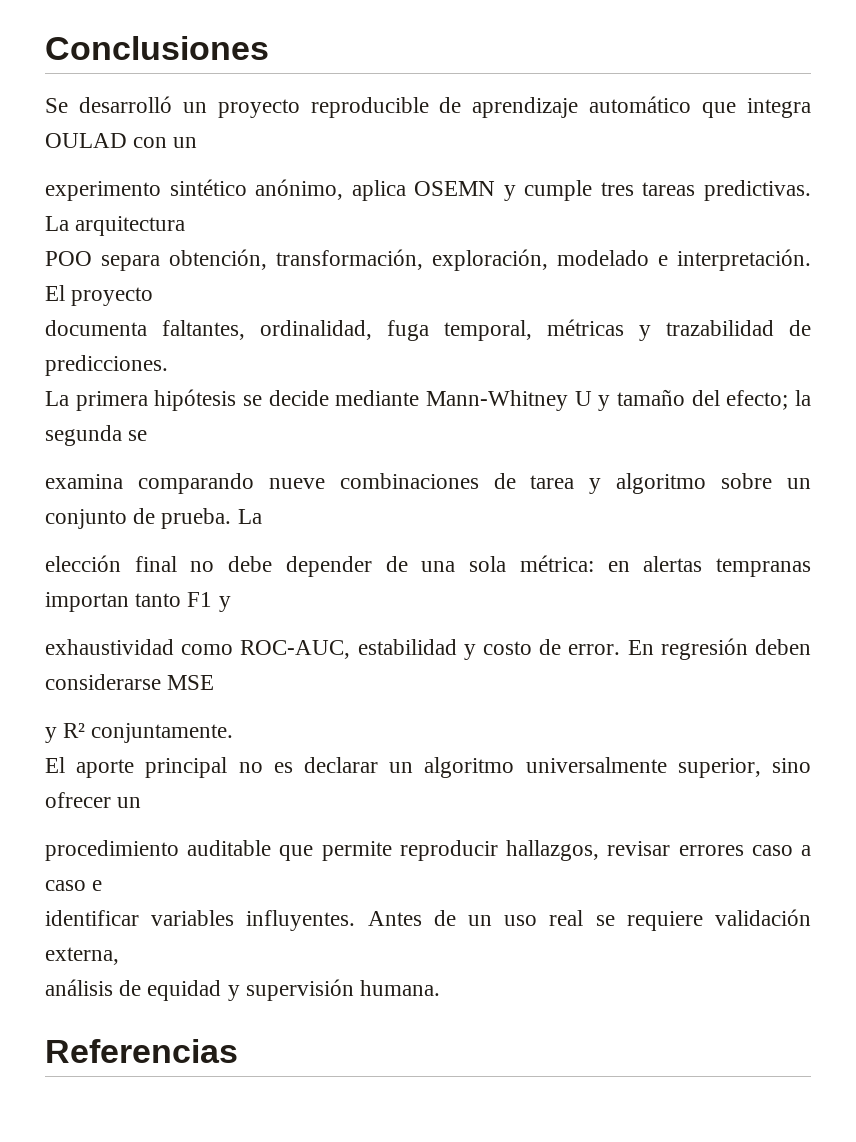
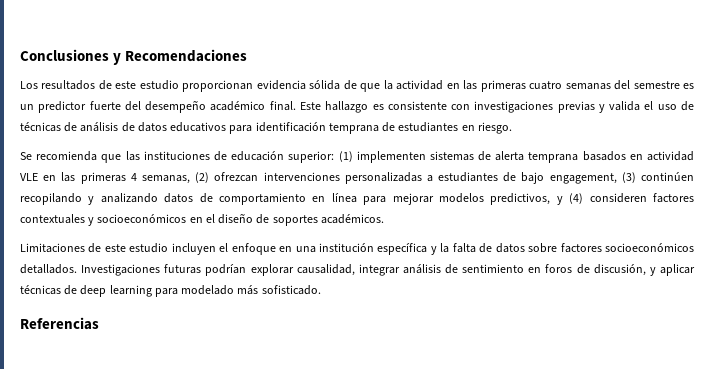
- Conclusiones
- Se desarrolló un proyecto reproducible de aprendizaje automático que integra OULAD con un
- experimento sintético anónimo, aplica OSEMN y cumple tres tareas predictivas. La arquitectura
- POO separa obtención, transformación, exploración, modelado e interpretación. El proyecto
- documenta faltantes, ordinalidad, fuga temporal, métricas y trazabilidad de predicciones.
- La primera hipótesis se decide mediante Mann-Whitney U y tamaño del efecto; la segunda se
- examina comparando nueve combinaciones de tarea y algoritmo sobre un conjunto de prueba. La
- elección final no debe depender de una sola métrica: en alertas tempranas importan tanto F1 y
- exhaustividad como ROC-AUC, estabilidad y costo de error. En regresión deben considerarse MSE
- y R² conjuntamente.
- El aporte principal no es declarar un algoritmo universalmente superior, sino ofrecer un
- procedimiento auditable que permite reproducir hallazgos, revisar errores caso a caso e
- identificar variables influyentes. Antes de un uso real se requiere validación externa,
- análisis de equidad y supervisión humana.
+ Conclusiones y Recomendaciones
+ Los resultados de este estudio proporcionan evidencia sólida de que la actividad en las primeras cuatro semanas del semestre es un predictor fuerte del desempeño académico final. Este hallazgo es consistente con investigaciones previas y valida el uso de técnicas de análisis de datos educativos para identificación temprana de estudiantes en riesgo.
+ Se recomienda que las instituciones de educación superior: (1) implementen sistemas de alerta temprana basados en actividad VLE en las primeras 4 semanas, (2) ofrezcan intervenciones personalizadas a estudiantes de bajo engagement, (3) continúen recopilando y analizando datos de comportamiento en línea para mejorar modelos predictivos, y (4) consideren factores contextuales y socioeconómicos en el diseño de soportes académicos.
+ Limitaciones de este estudio incluyen el enfoque en una institución específica y la falta de datos sobre factores socioeconómicos detallados. Investigaciones futuras podrían explorar causalidad, integrar análisis de sentimiento en foros de discusión, y aplicar técnicas de deep learning para modelado más sofisticado.

